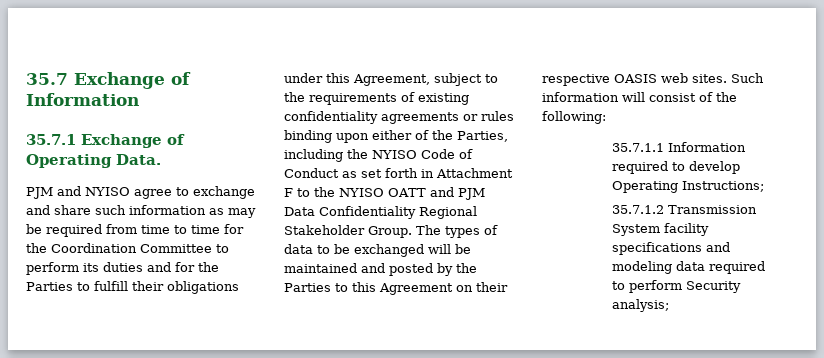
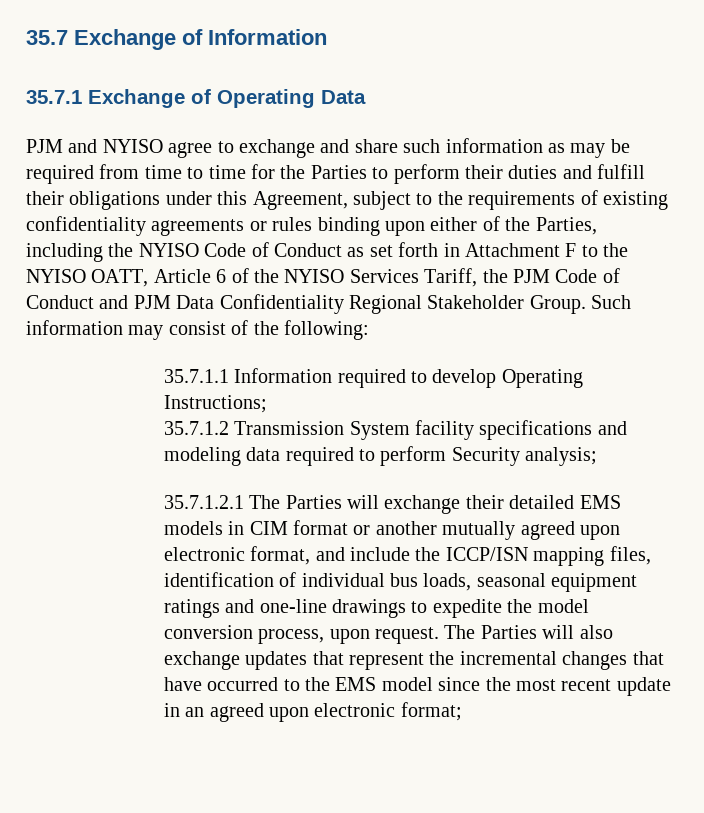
- 35.7.1 Exchange of Operating Data.
+ 35.7.1 Exchange of Operating Data
- PJM and NYISO agree to exchange and share such information as may be required from time to time for the Coordination Committee to perform its duties and for the Parties to fulfill their obligations under this Agreement, subject to the requirements of existing confidentiality agreements or rules binding upon either of the Parties, including the NYISO Code of Conduct as set forth in Attachment F to the NYISO OATT and PJM Data Confidentiality Regional Stakeholder Group.
+ PJM and NYISO agree to exchange and share such information as may be required from time to time for the Parties to perform their duties and fulfill their obligations under this Agreement, subject to the requirements of existing confidentiality agreements or rules binding upon either of the Parties, including the NYISO Code of Conduct as set forth in Attachment F to the NYISO OATT, Article 6 of the NYISO Services Tariff, the PJM Code of Conduct and PJM Data Confidentiality Regional Stakeholder Group.
- The types of data to be exchanged will be maintained and posted by the Parties to this Agreement on their respective OASIS web sites.
- Such information will consist of the following:
+ Such information may consist of the following:
+ 35.7.1.2.1 The Parties will exchange their detailed EMS models in CIM format or another mutually agreed upon electronic format, and include the ICCP/ISN mapping files, identification of individual bus loads, seasonal equipment ratings and one-line drawings to expedite the model conversion process, upon request. The Parties will also exchange updates that represent the incremental changes that have occurred to the EMS model since the most recent update in an agreed upon electronic format;

